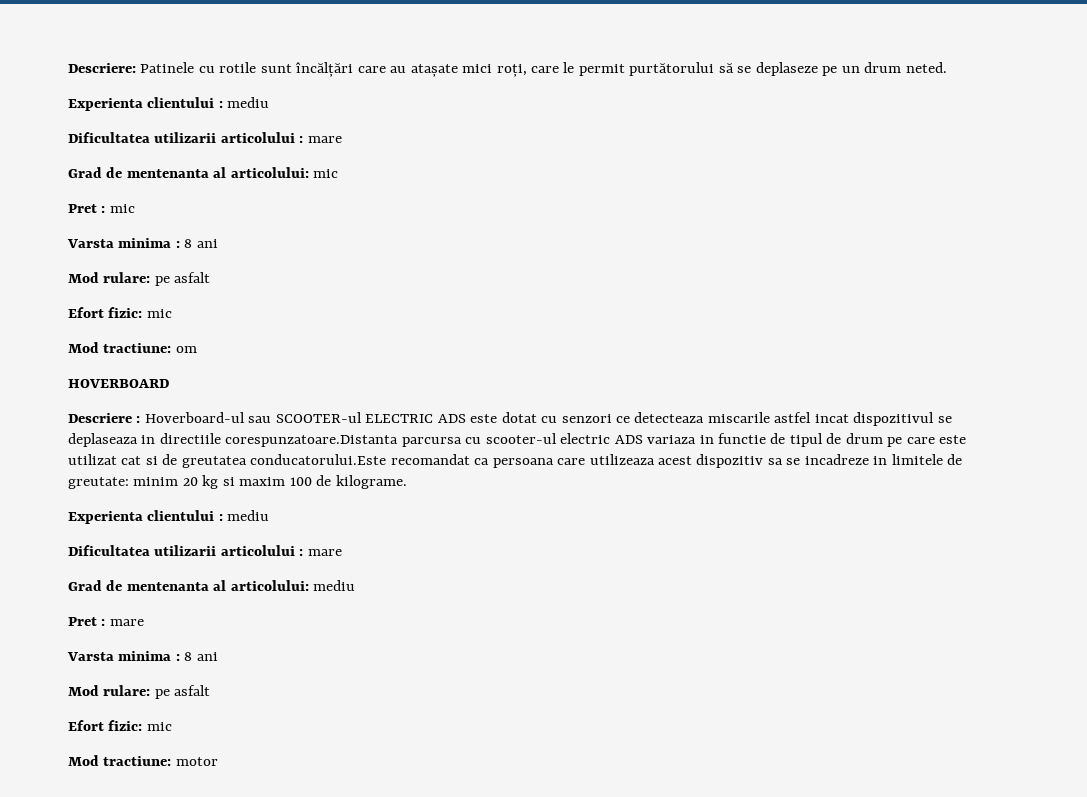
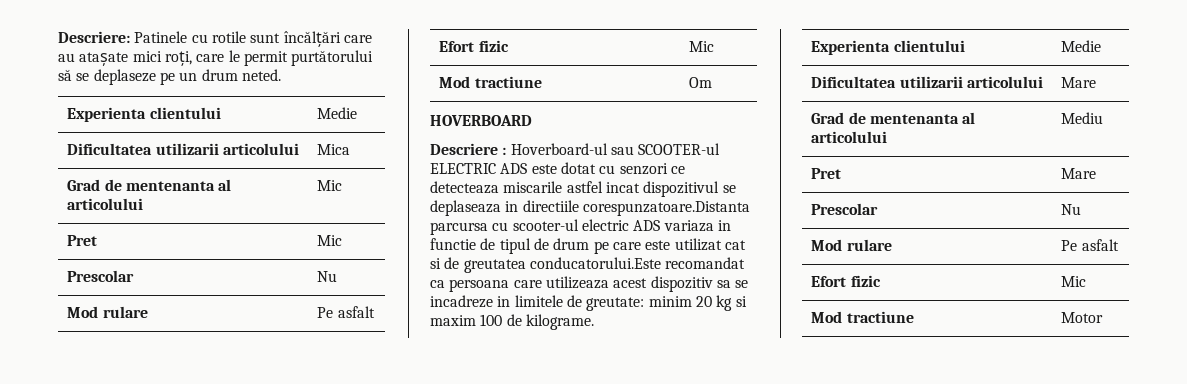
  Descriere: Patinele cu rotile sunt încălțări care au atașate mici roți, care le permit purtătorului să se deplaseze pe un drum neted.
- Experienta clientului : mediu
- Dificultatea utilizarii articolului : mare
- Grad de mentenanta al articolului: mic
- Pret : mic
- Varsta minima : 8 ani
- Mod rulare: pe asfalt
- Efort fizic: mic
- Mod tractiune: om
+ Experienta clientului | Medie
+ Dificultatea utilizarii articolului | Mica
+ Grad de mentenanta al articolului | Mic
+ Pret | Mic
+ Prescolar | Nu
+ Mod rulare | Pe asfalt
+ Efort fizic | Mic
+ Mod tractiune | Om
  minim 20 kg si maxim 100 de kilograme.
- Experienta clientului : mediu
- Dificultatea utilizarii articolului : mare
- Grad de mentenanta al articolului: mediu
- Pret : mare
- Varsta minima : 8 ani
- Mod rulare: pe asfalt
- Efort fizic: mic
- Mod tractiune: motor
+ Experienta clientului | Medie
+ Dificultatea utilizarii articolului | Mare
+ Grad de mentenanta al articolului | Mediu
+ Pret | Mare
+ Prescolar | Nu
+ Mod rulare | Pe asfalt
+ Efort fizic | Mic
+ Mod tractiune | Motor

